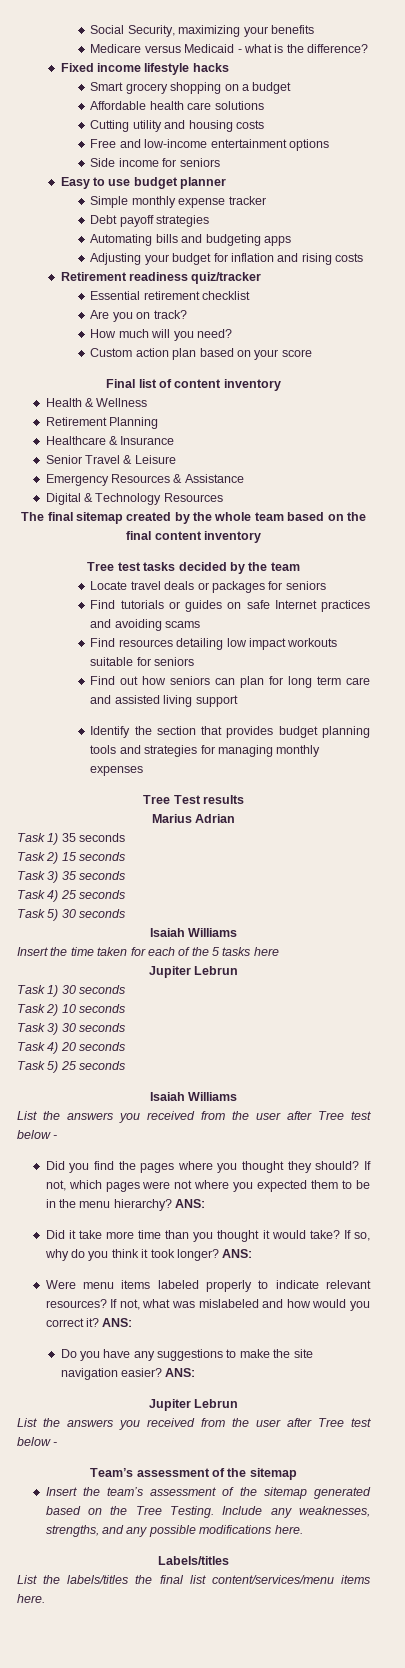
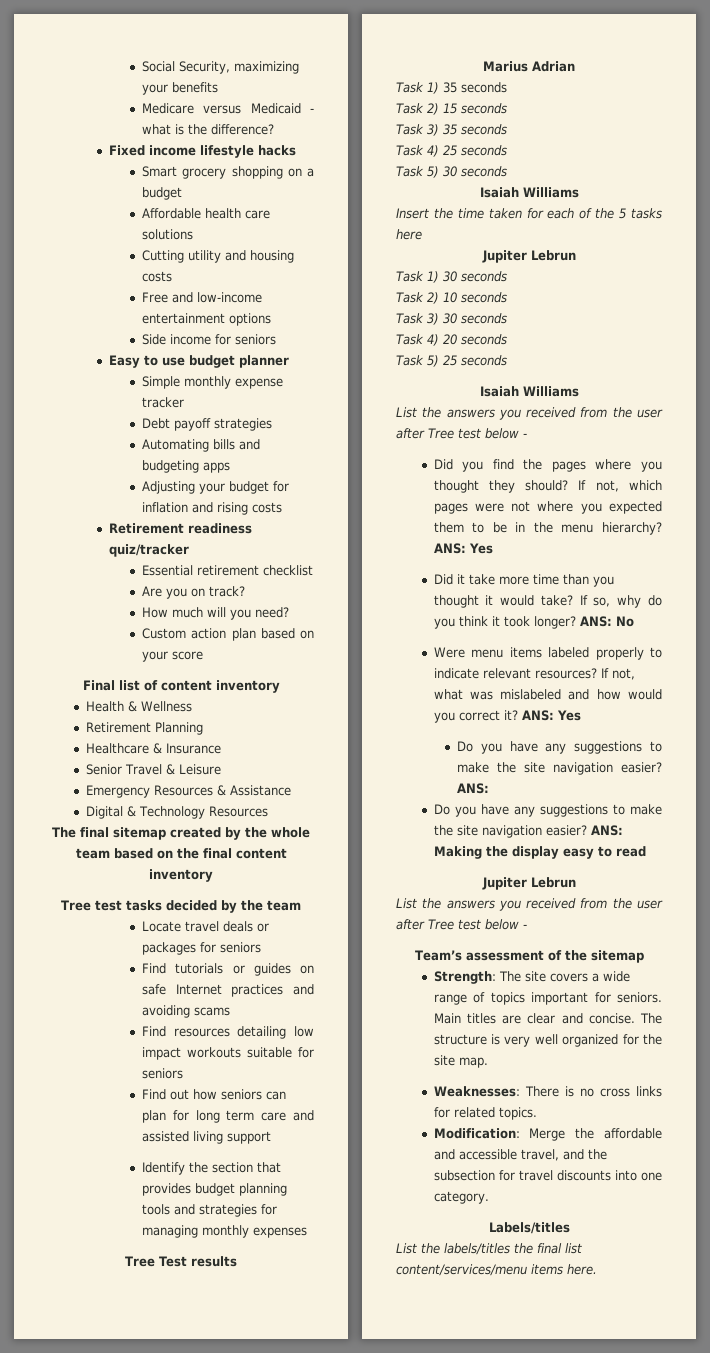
- If not, which pages were not where you expected them to be in the menu hierarchy? ANS:
+ If not, which pages were not where you expected them to be in the menu hierarchy? ANS: Yes
- If so, why do you think it took longer? ANS:
+ If so, why do you think it took longer? ANS: No
- If not, what was mislabeled and how would you correct it? ANS:
+ If not, what was mislabeled and how would you correct it? ANS: Yes
+ Do you have any suggestions to make the site navigation easier? ANS: Making the display easy to read
- Insert the team’s assessment of the sitemap generated based on the Tree Testing. Include any weaknesses, strengths, and any possible modifications here.
+ Strength: The site covers a wide range of topics important for seniors. Main titles are clear and concise. The structure is very well organized for the site map.
+ Weaknesses: There is no cross links for related topics.
+ Modification: Merge the affordable and accessible travel, and the subsection for travel discounts into one category.

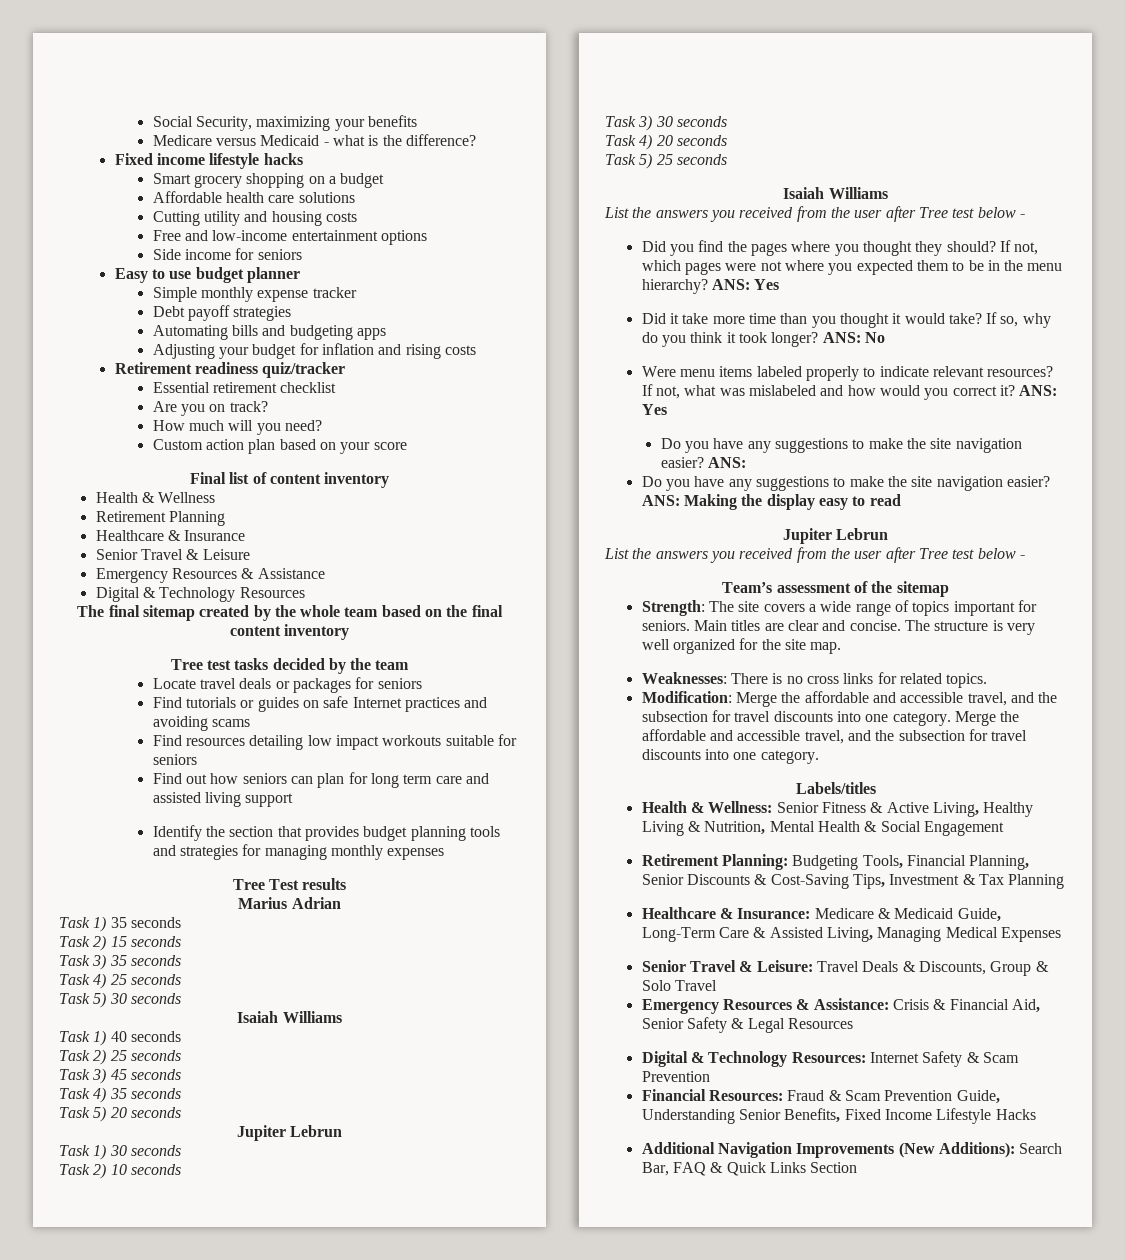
- Insert the time taken for each of the 5 tasks here
+ Task 1) 40 seconds
+ Task 2) 25 seconds
+ Task 3) 45 seconds
+ Task 4) 35 seconds
+ Task 5) 20 seconds
- Modification: Merge the affordable and accessible travel, and the subsection for travel discounts into one category.
+ Modification: Merge the affordable and accessible travel, and the subsection for travel discounts into one category. Merge the affordable and accessible travel, and the subsection for travel discounts into one category.
  Labels/titles
- List the labels/titles the final list content/services/menu items here.
+ Health & Wellness: Senior Fitness & Active Living, Healthy Living & Nutrition, Mental Health & Social Engagement
+ Retirement Planning: Budgeting Tools, Financial Planning, Senior Discounts & Cost-Saving Tips, Investment & Tax Planning
+ Healthcare & Insurance: Medicare & Medicaid Guide, Long-Term Care & Assisted Living, Managing Medical Expenses
+ Senior Travel & Leisure: Travel Deals & Discounts, Group & Solo Travel
+ Emergency Resources & Assistance: Crisis & Financial Aid, Senior Safety & Legal Resources
+ Digital & Technology Resources: Internet Safety & Scam Prevention
+ Financial Resources: Fraud & Scam Prevention Guide, Understanding Senior Benefits, Fixed Income Lifestyle Hacks
+ Additional Navigation Improvements (New Additions): Search Bar, FAQ & Quick Links Section

